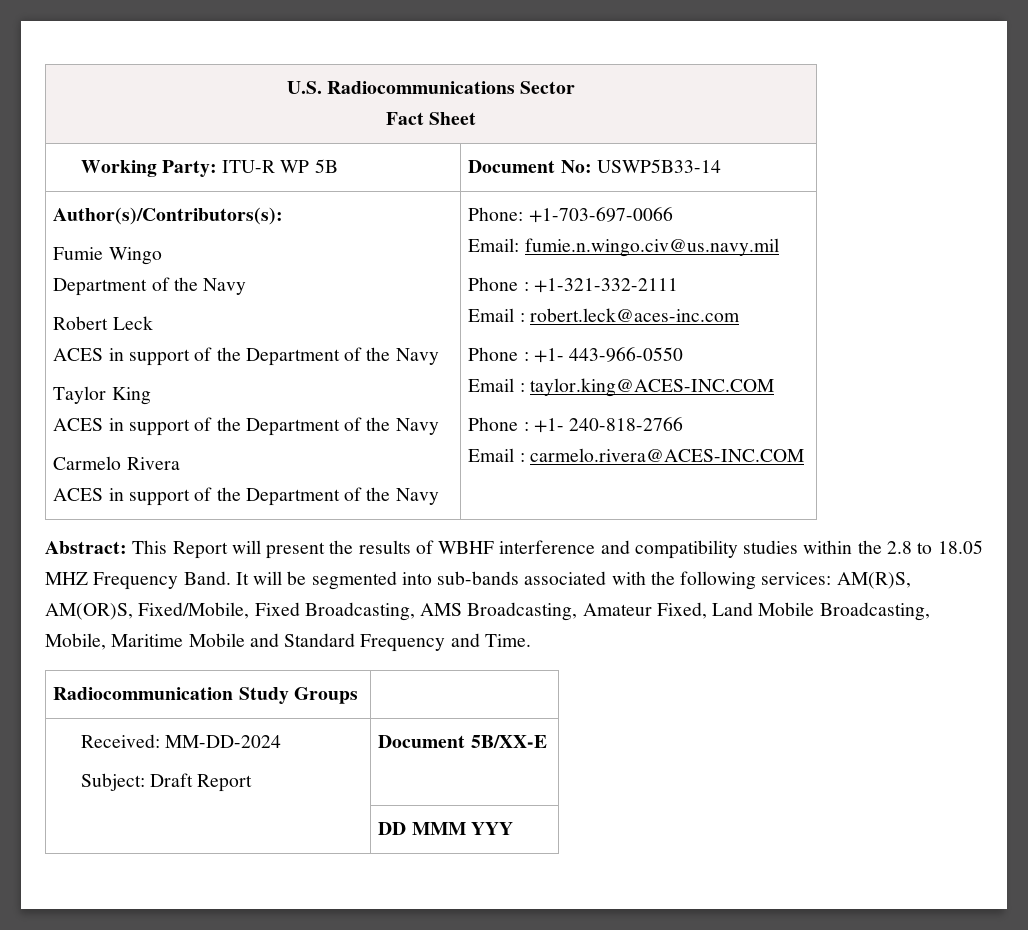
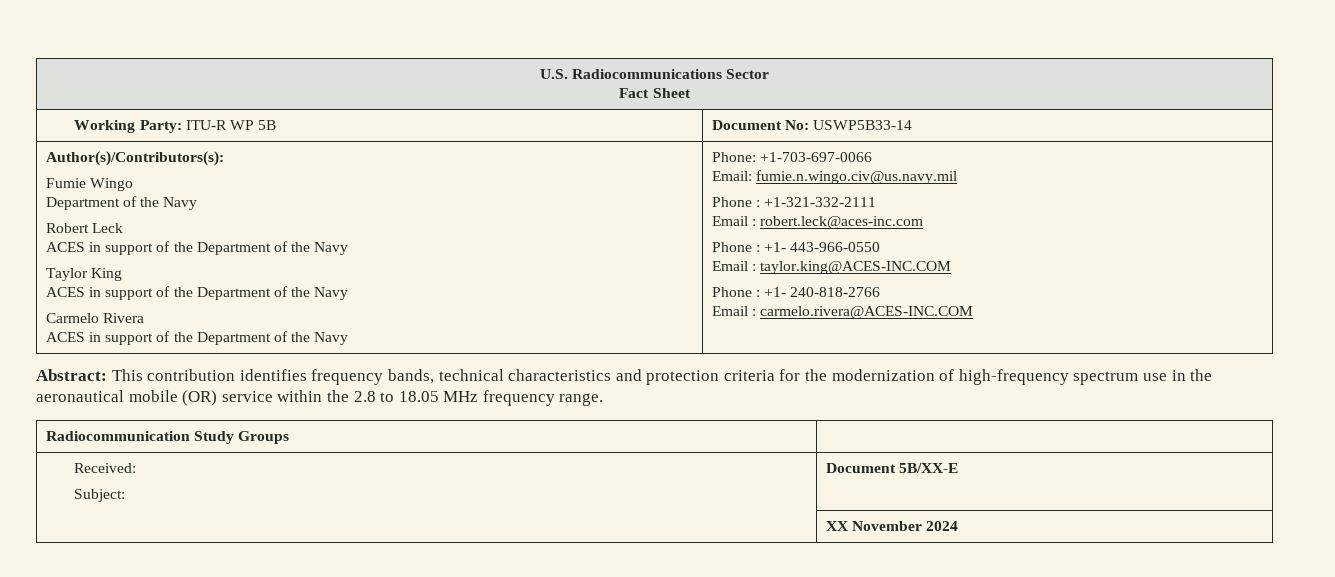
- Abstract: This Report will present the results of WBHF interference and compatibility studies within the 2.8 to 18.05 MHZ Frequency Band. It will be segmented into sub-bands associated with the following services: AM(R)S, AM(OR)S, Fixed/Mobile, Fixed Broadcasting, AMS Broadcasting, Amateur Fixed, Land Mobile Broadcasting, Mobile, Maritime Mobile and Standard Frequency and Time.
+ Abstract: This contribution identifies frequency bands, technical characteristics and protection criteria for the modernization of high-frequency spectrum use in the aeronautical mobile (OR) service within the 2.8 to 18.05 MHz frequency range.
- Received: MM-DD-2024
- Subject: Draft Report | Document 5B/XX-E
+ Received:
+ Subject: | Document 5B/XX-E
- | DD MMM YYY
+ | XX November 2024

